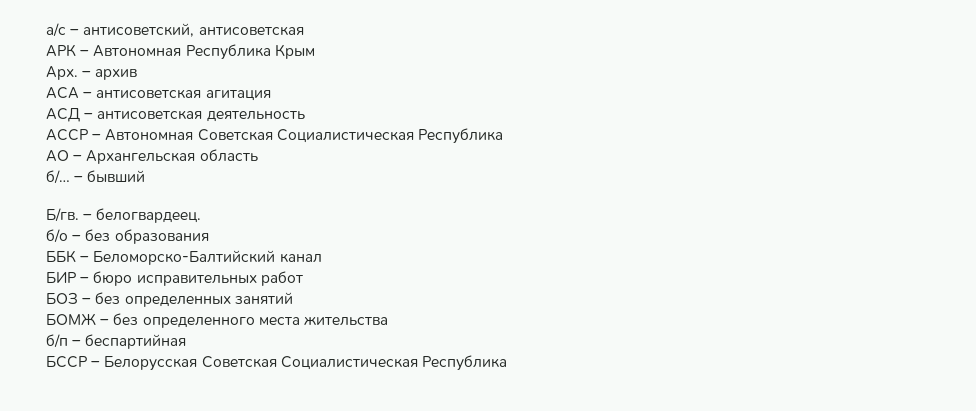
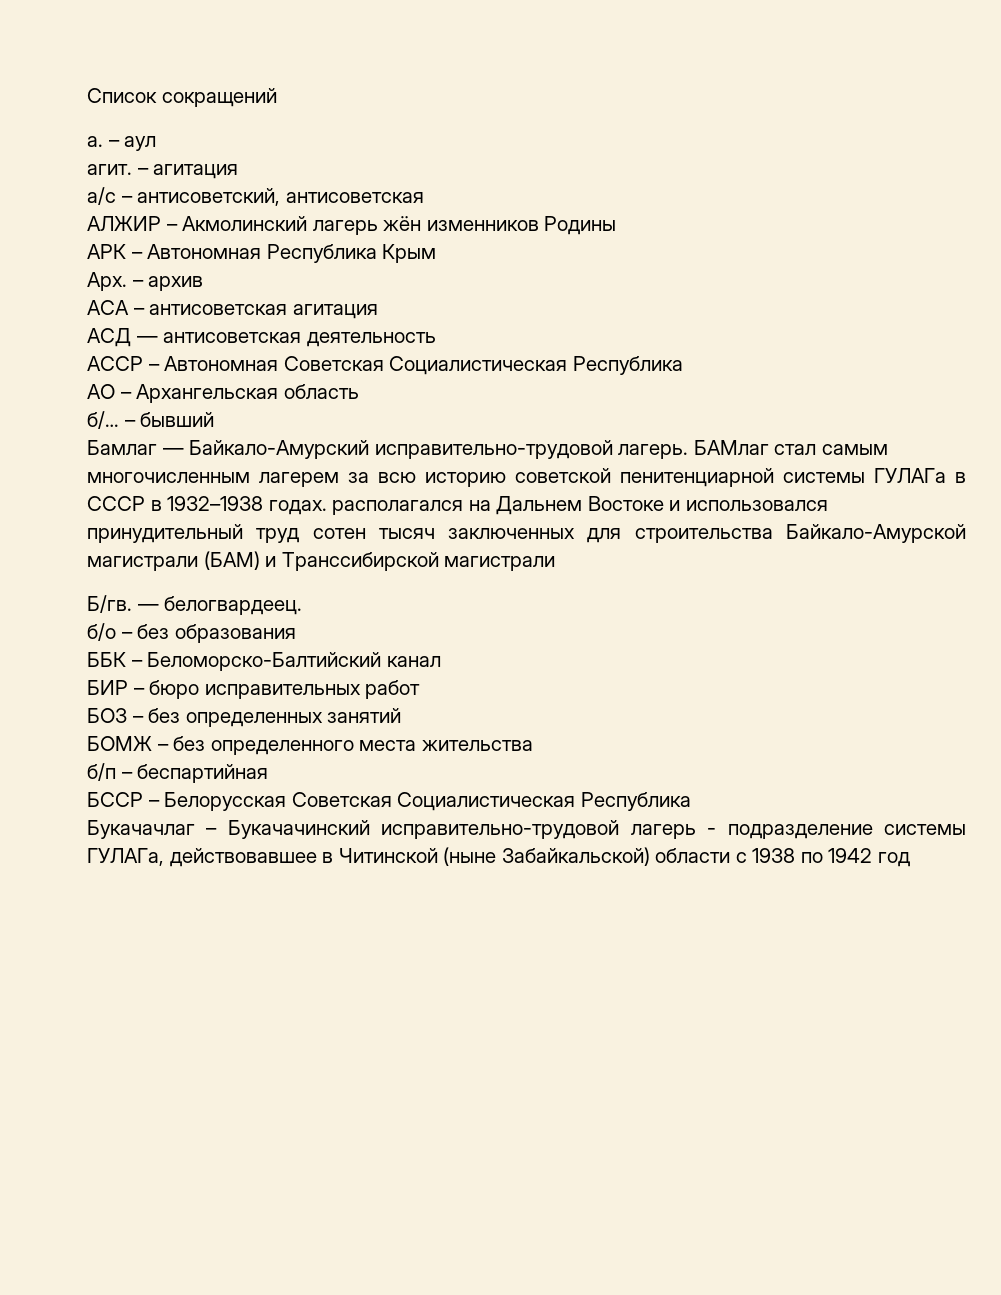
+ Список сокращений
+ а. – аул
+ агит. – агитация
  а/с – антисоветский, антисоветская
+ АЛЖИР – Акмолинский лагерь жён изменников Родины
- АСД – антисоветская деятельность
+ АСД — антисоветская деятельность
+ Бамлаг — Байкало-Амурский исправительно-трудовой лагерь. БАМлаг стал самым многочисленным лагерем за всю историю советской пенитенциарной системы ГУЛАГа в СССР в 1932–1938 годах. располагался на Дальнем Востоке и использовался принудительный труд сотен тысяч заключенных для строительства Байкало-Амурской магистрали (БАМ) и Транссибирской магистрали
- – белогвардеец.
+ — белогвардеец.
+ Букачачлаг – Букачачинский исправительно-трудовой лагерь - подразделение системы ГУЛАГа, действовавшее в Читинской (ныне Забайкальской) области с 1938 по 1942 год

